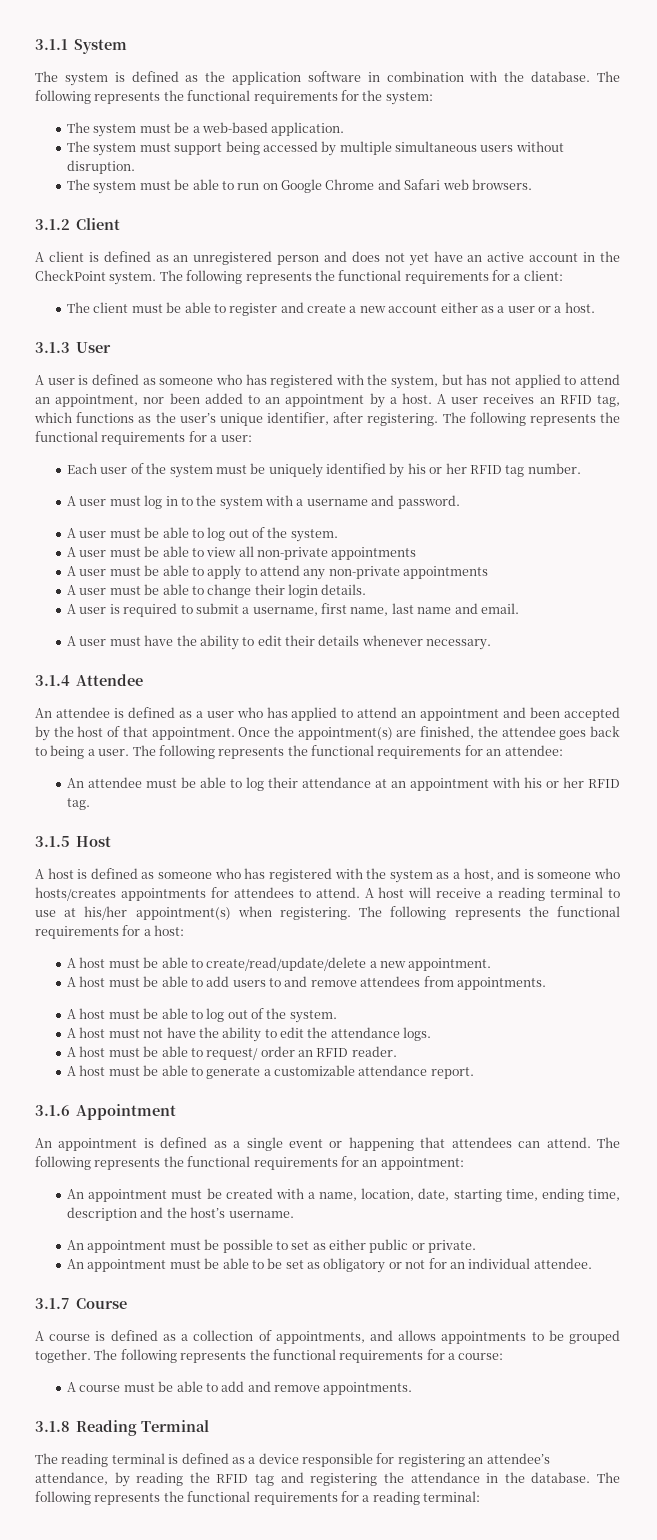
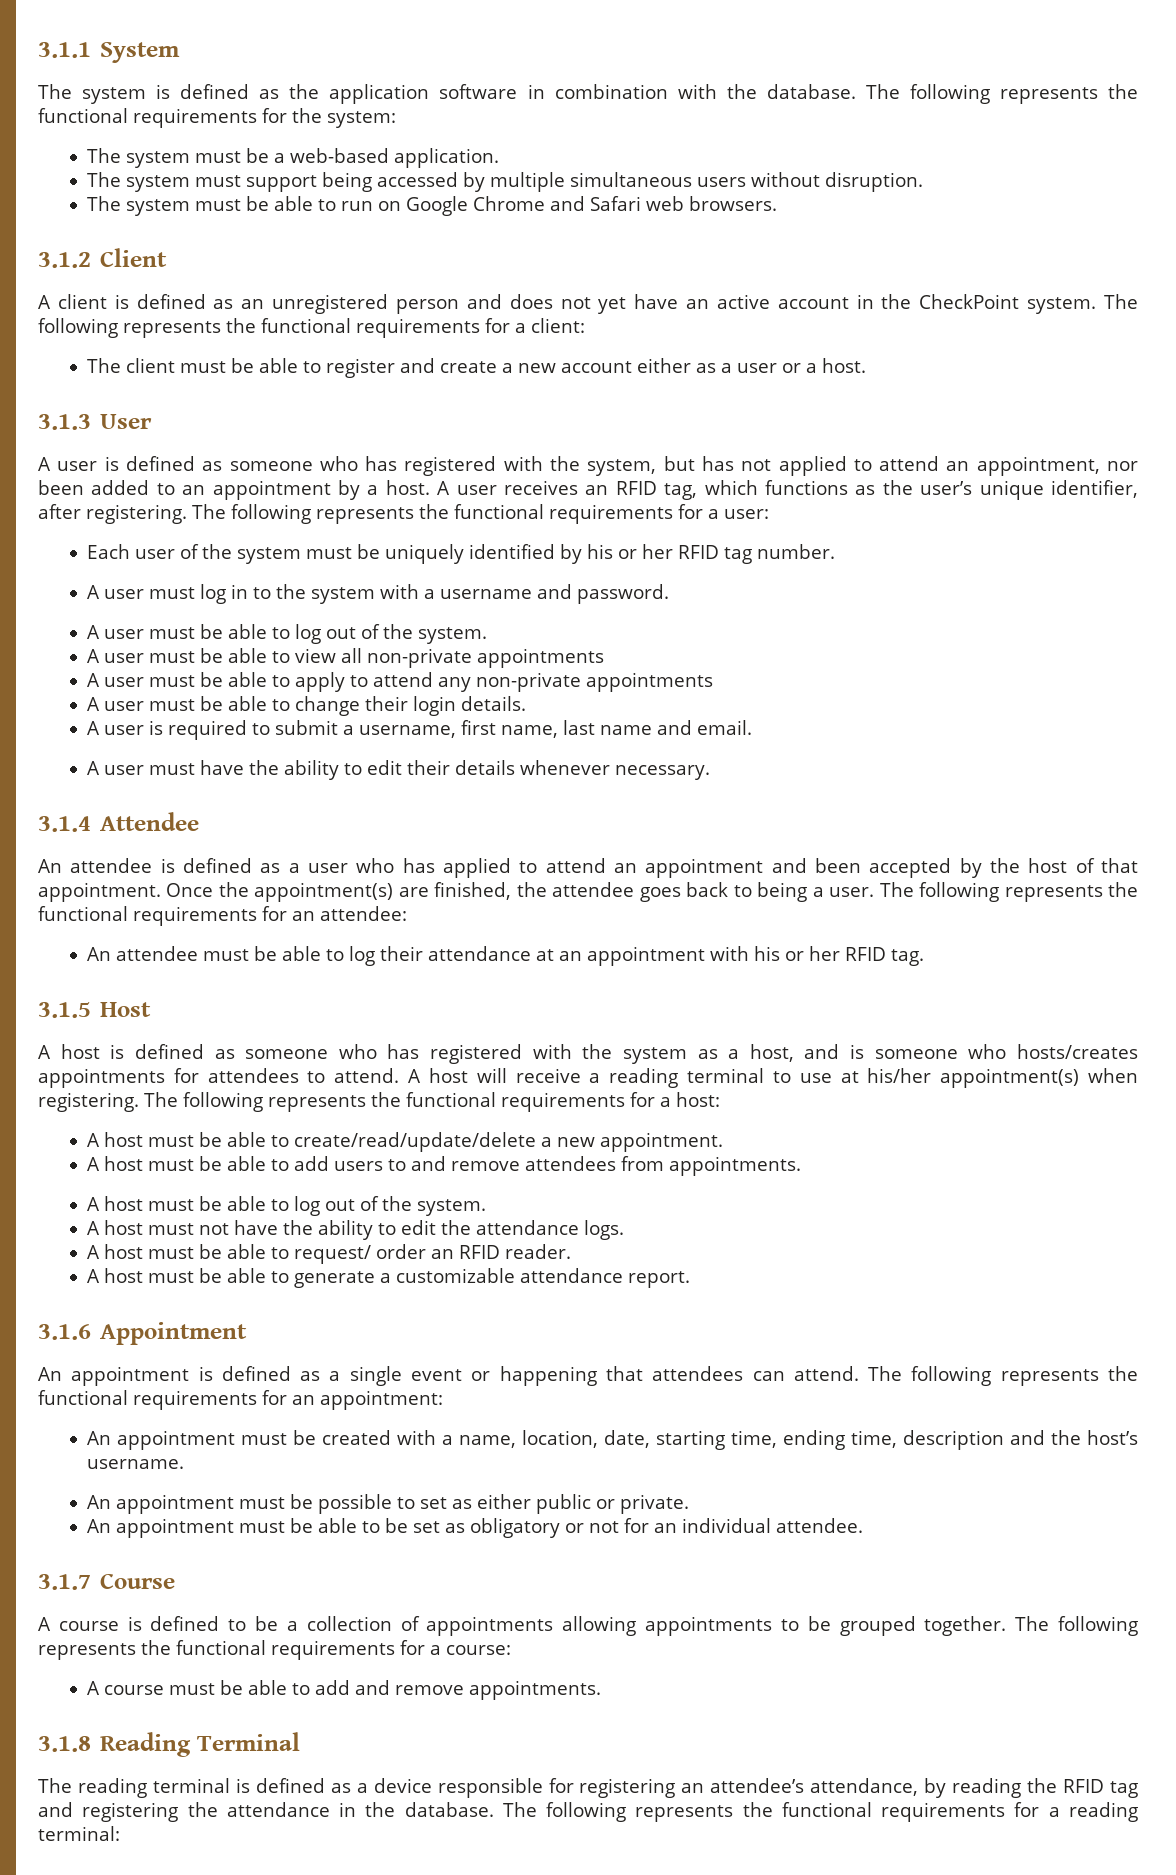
- A course is defined as a collection of appointments, and allows appointments to be grouped together.
+ A course is defined to be a collection of appointments allowing appointments to be grouped together.

